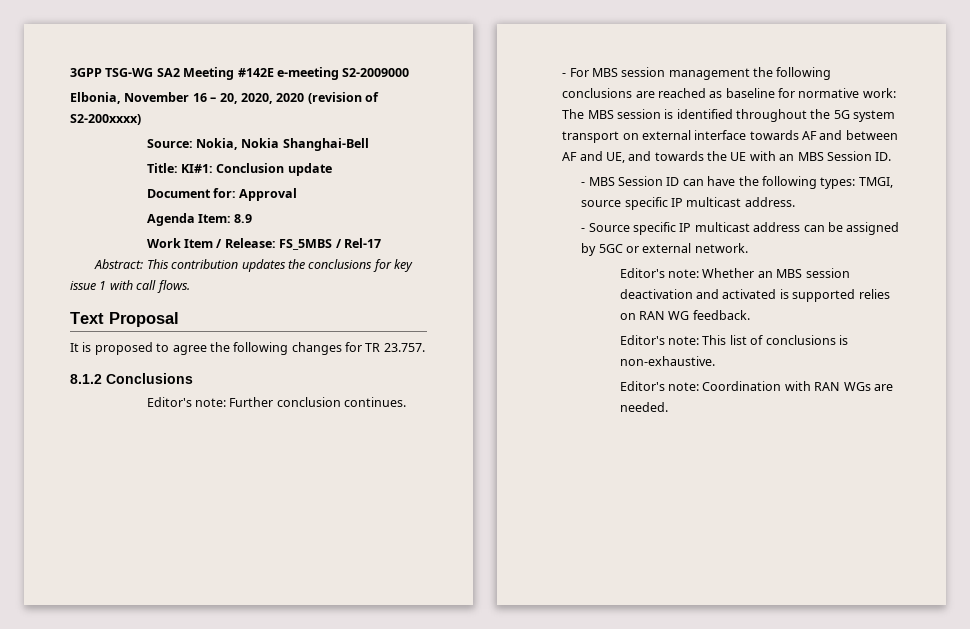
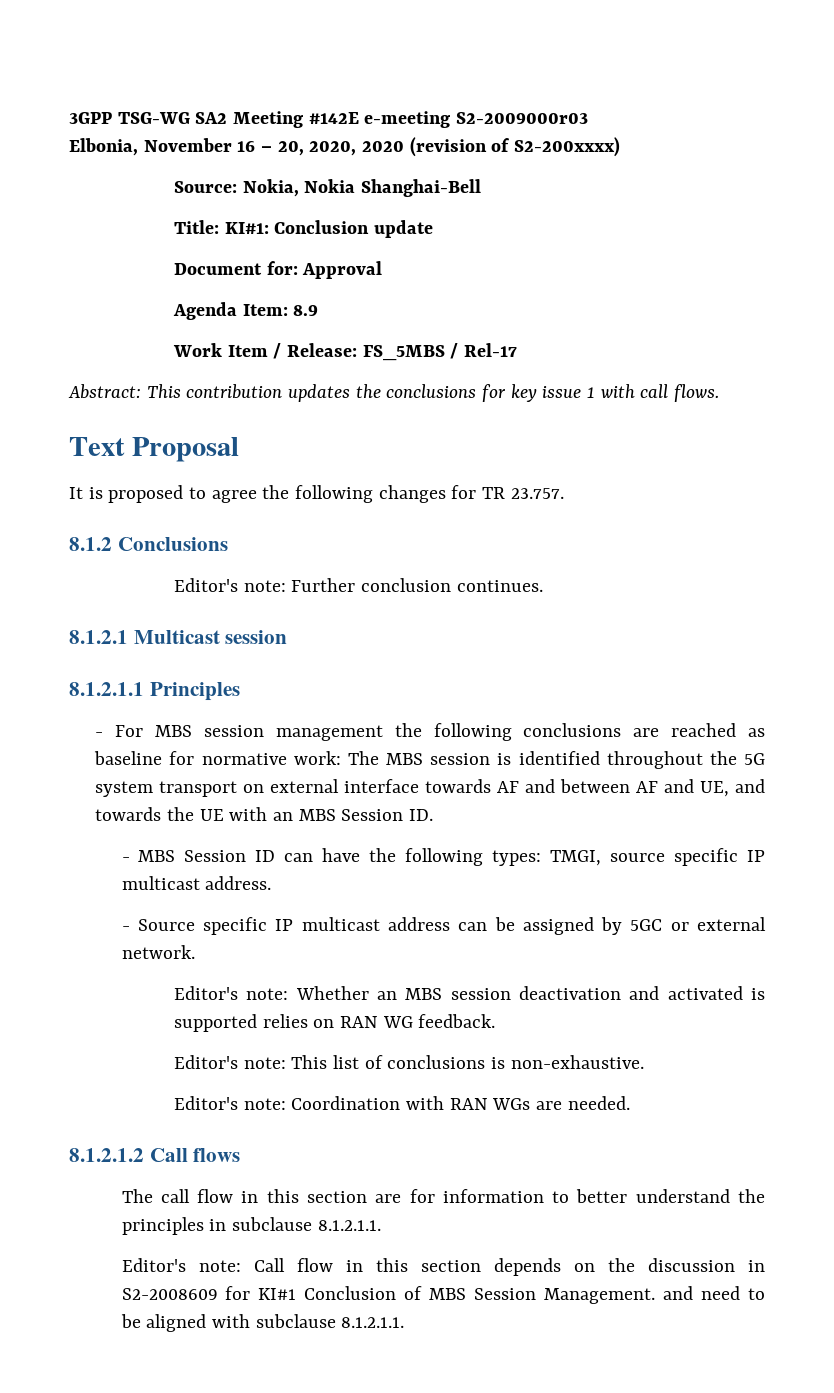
- 3GPP TSG-WG SA2 Meeting #142E e-meeting S2-2009000
+ 3GPP TSG-WG SA2 Meeting #142E e-meeting S2-2009000r03
+ 8.1.2.1 Multicast session
+ 8.1.2.1.1 Principles
+ 8.1.2.1.2 Call flows
+ The call flow in this section are for information to better understand the principles in subclause 8.1.2.1.1.
+ Editor's note: Call flow in this section depends on the discussion in S2-2008609 for KI#1 Conclusion of MBS Session Management. and need to be aligned with subclause 8.1.2.1.1.

